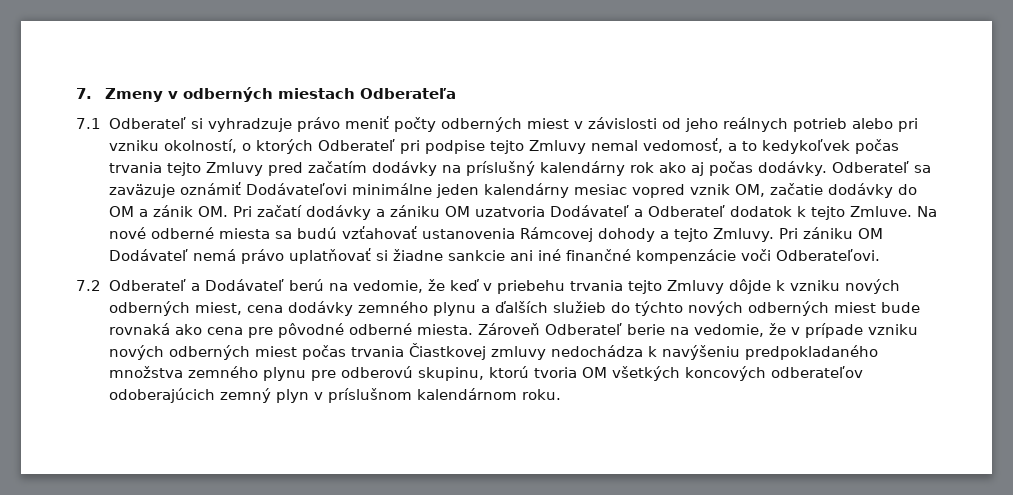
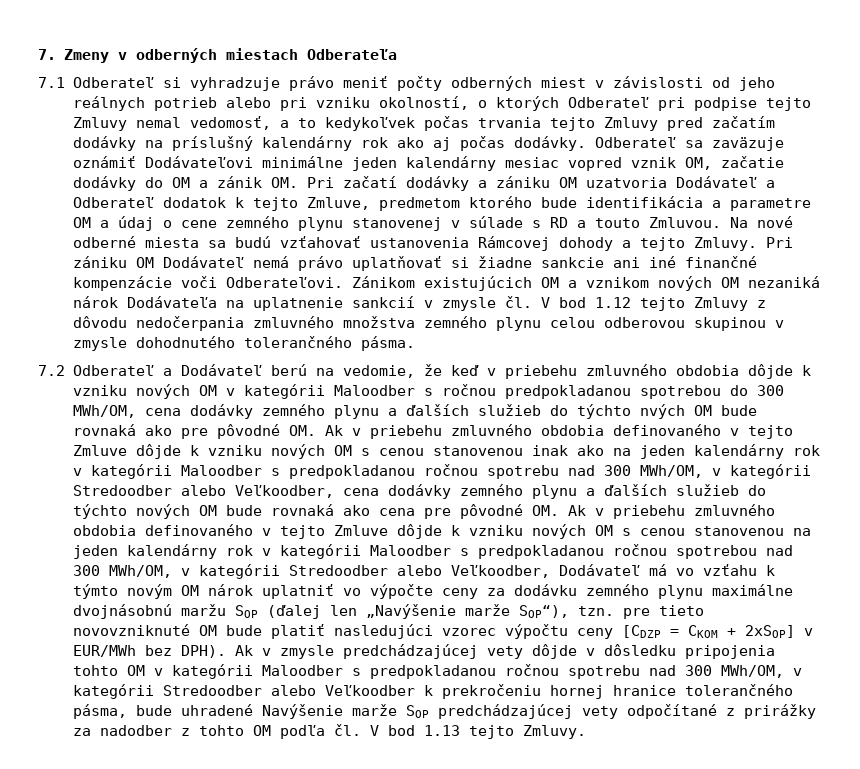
- Odberateľ sa zaväzuje oznámiť Dodávateľovi minimálne jeden kalendárny mesiac vopred vznik OM, začatie dodávky do OM a zánik OM. Pri začatí dodávky a zániku OM uzatvoria Dodávateľ a Odberateľ dodatok k tejto Zmluve.
+ Odberateľ sa zaväzuje oznámiť Dodávateľovi minimálne jeden kalendárny mesiac vopred vznik OM, začatie dodávky do OM a zánik OM. Pri začatí dodávky a zániku OM uzatvoria Dodávateľ a Odberateľ dodatok k tejto Zmluve, predmetom ktorého bude identifikácia a parametre OM a údaj o cene zemného plynu stanovenej v súlade s RD a touto Zmluvou.
+ Zánikom existujúcich OM a vznikom nových OM nezaniká nárok Dodávateľa na uplatnenie sankcií v zmysle čl. V bod 1.12 tejto Zmluvy z dôvodu nedočerpania zmluvného množstva zemného plynu celou odberovou skupinou v zmysle dohodnutého tolerančného pásma.
- 7.2 Odberateľ a Dodávateľ berú na vedomie, že keď v priebehu trvania tejto Zmluvy dôjde k vzniku nových odberných miest, cena dodávky zemného plynu a ďalších služieb do týchto nových odberných miest bude rovnaká ako cena pre pôvodné odberné miesta. Zároveň Odberateľ berie na vedomie, že v prípade vzniku nových odberných miest počas trvania Čiastkovej zmluvy nedochádza k navýšeniu predpokladaného množstva zemného plynu pre odberovú skupinu, ktorú tvoria OM všetkých koncových odberateľov odoberajúcich zemný plyn v príslušnom kalendárnom roku.
+ 7.2 Odberateľ a Dodávateľ berú na vedomie, že keď v priebehu zmluvného obdobia dôjde k vzniku nových OM v kategórii Maloodber s ročnou predpokladanou spotrebou do 300 MWh/OM, cena dodávky zemného plynu a ďalších služieb do týchto nvých OM bude rovnaká ako pre pôvodné OM. Ak v priebehu zmluvného obdobia definovaného v tejto Zmluve dôjde k vzniku nových OM s cenou stanovenou inak ako na jeden kalendárny rok v kategórii Maloodber s predpokladanou ročnou spotrebu nad 300 MWh/OM, v kategórii Stredoodber alebo Veľkoodber, cena dodávky zemného plynu a ďalších služieb do týchto nových OM bude rovnaká ako cena pre pôvodné OM. Ak v priebehu zmluvného obdobia definovaného v tejto Zmluve dôjde k vzniku nových OM s cenou stanovenou na jeden kalendárny rok v kategórii Maloodber s predpokladanou ročnou spotrebou nad 300 MWh/OM, v kategórii Stredoodber alebo Veľkoodber, Dodávateľ má vo vzťahu k týmto novým OM nárok uplatniť vo výpočte ceny za dodávku zemného plynu maximálne dvojnásobnú maržu SOP (ďalej len „Navýšenie marže SOP“), tzn. pre tieto novovzniknuté OM bude platiť nasledujúci vzorec výpočtu ceny [CDZP = CKOM + 2xSOP] v EUR/MWh bez DPH). Ak v zmysle predchádzajúcej vety dôjde v dôsledku pripojenia tohto OM v kategórii Maloodber s predpokladanou ročnou spotrebu nad 300 MWh/OM, v kategórii Stredoodber alebo Veľkoodber k prekročeniu hornej hranice tolerančného pásma, bude uhradené Navýšenie marže SOP predchádzajúcej vety odpočítané z prirážky za nadodber z tohto OM podľa čl. V bod 1.13 tejto Zmluvy.

